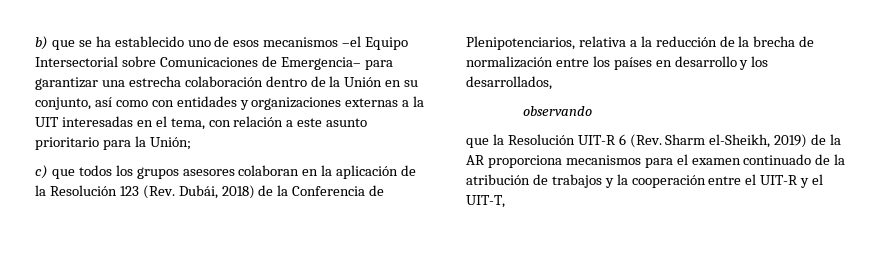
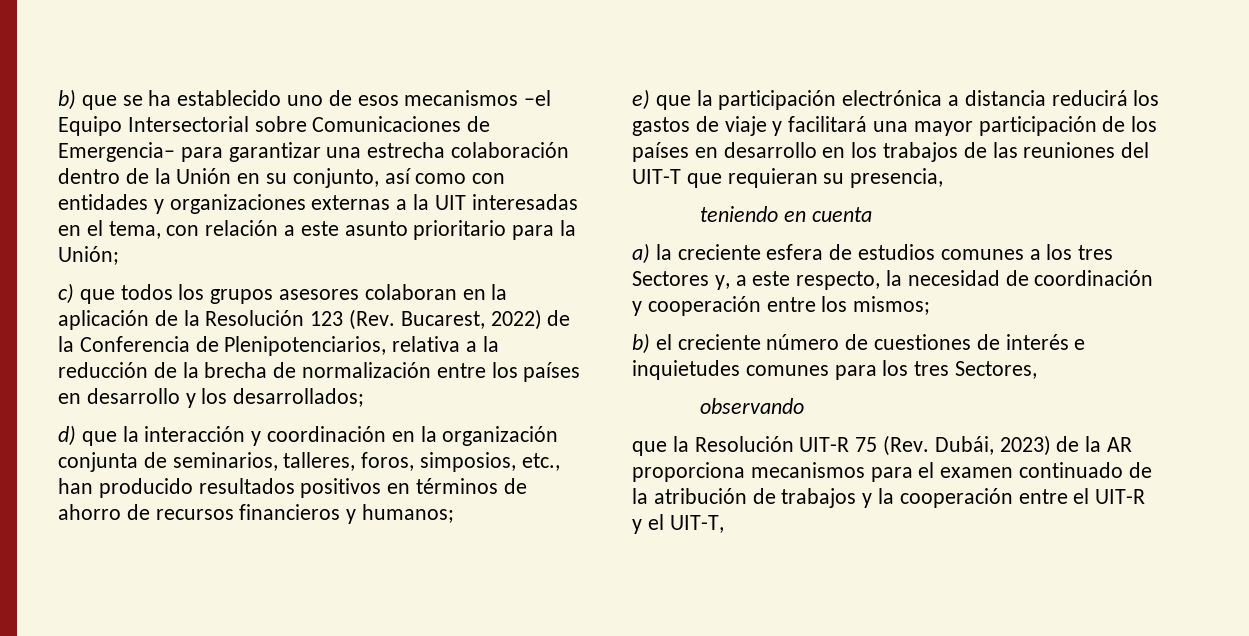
- c) que todos los grupos asesores colaboran en la aplicación de la Resolución 123 (Rev. Dubái, 2018) de la Conferencia de Plenipotenciarios, relativa a la reducción de la brecha de normalización entre los países en desarrollo y los desarrollados,
+ c) que todos los grupos asesores colaboran en la aplicación de la Resolución 123 (Rev. Bucarest, 2022) de la Conferencia de Plenipotenciarios, relativa a la reducción de la brecha de normalización entre los países en desarrollo y los desarrollados;
+ d) que la interacción y coordinación en la organización conjunta de seminarios, talleres, foros, simposios, etc., han producido resultados positivos en términos de ahorro de recursos financieros y humanos;
+ e) que la participación electrónica a distancia reducirá los gastos de viaje y facilitará una mayor participación de los países en desarrollo en los trabajos de las reuniones del UIT-T que requieran su presencia,
+ teniendo en cuenta
+ a) la creciente esfera de estudios comunes a los tres Sectores y, a este respecto, la necesidad de coordinación y cooperación entre los mismos;
+ b) el creciente número de cuestiones de interés e inquietudes comunes para los tres Sectores,
- que la Resolución UIT-R 6 (Rev. Sharm el-Sheikh, 2019) de la AR proporciona mecanismos para el examen continuado de la atribución de trabajos y la cooperación entre el UIT-R y el UIT-T,
+ que la Resolución UIT-R 75 (Rev. Dubái, 2023) de la AR proporciona mecanismos para el examen continuado de la atribución de trabajos y la cooperación entre el UIT-R y el UIT-T,

